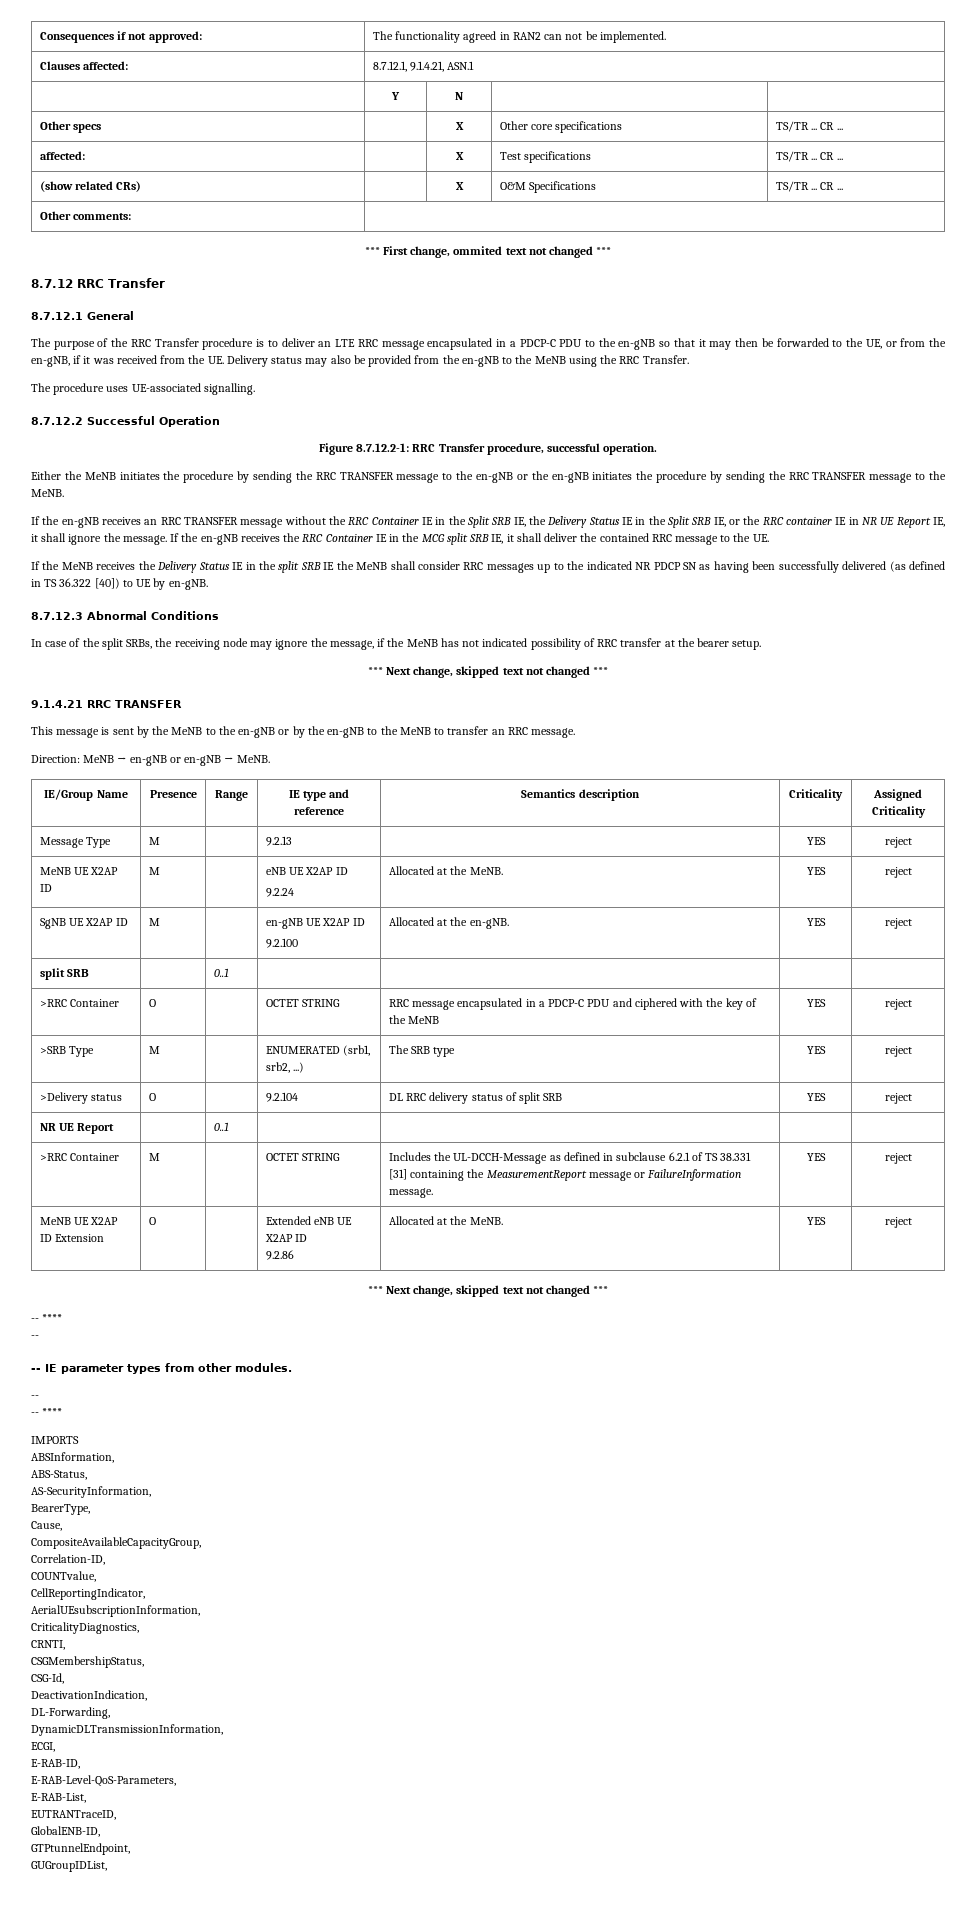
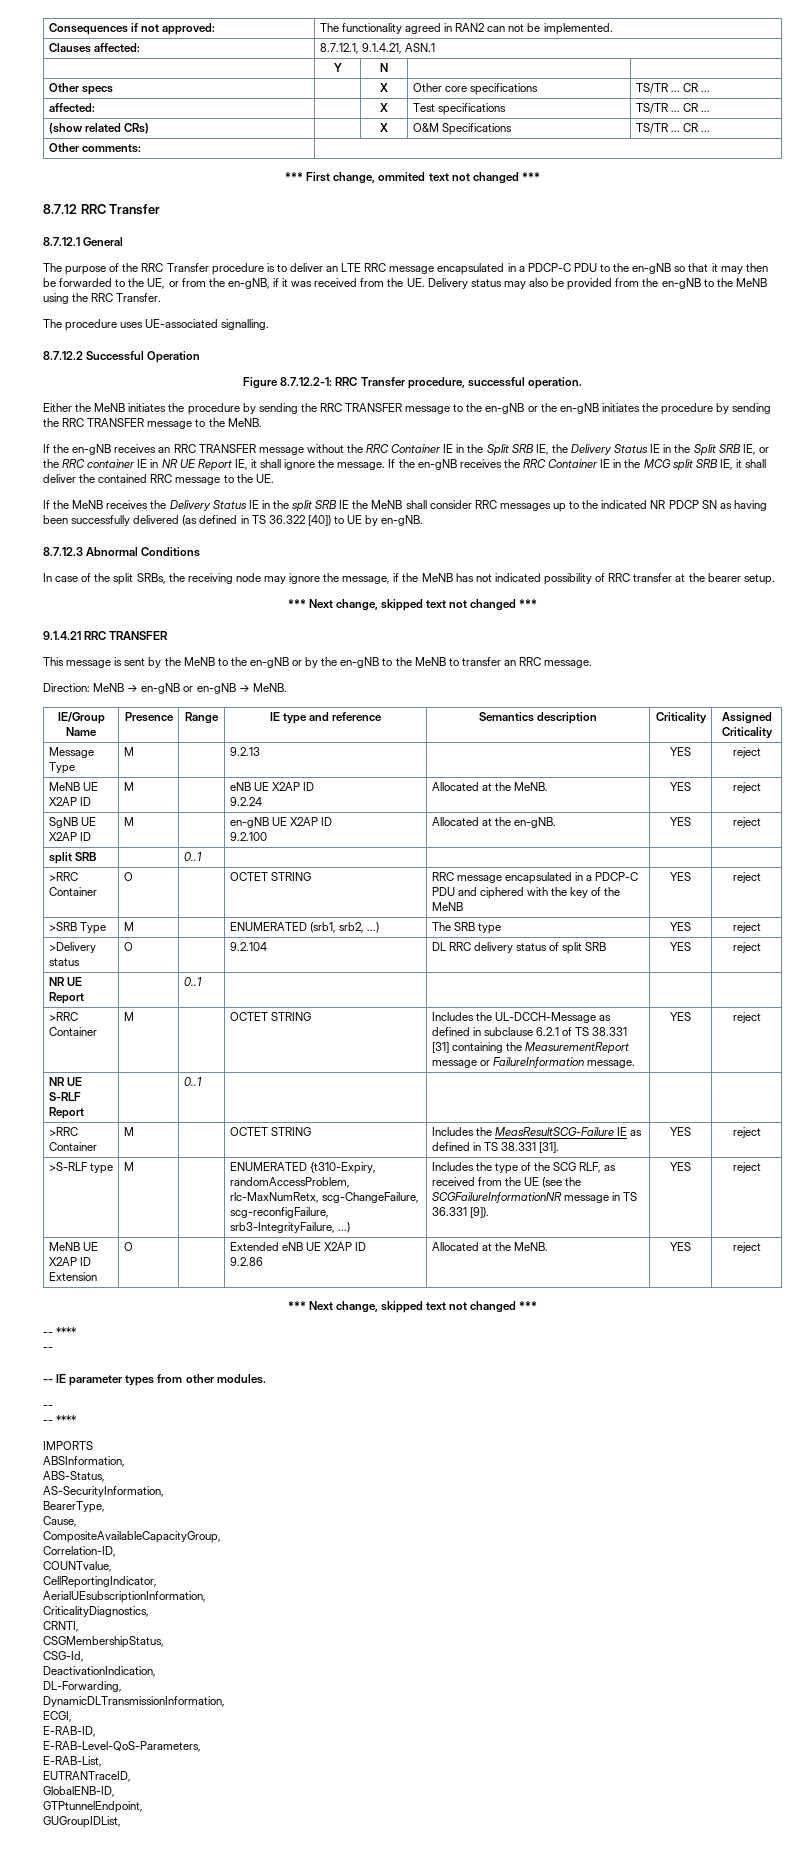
+ NR UE S-RLF Report | | 0..1 | | | |
+ >RRC Container | M | | OCTET STRING | Includes the MeasResultSCG-Failure IE as defined in TS 38.331 [31]. | YES | reject
+ >S-RLF type | M | | ENUMERATED {t310-Expiry, randomAccessProblem, rlc-MaxNumRetx, scg-ChangeFailure, scg-reconfigFailure, srb3-IntegrityFailure, ...) | Includes the type of the SCG RLF, as received from the UE (see the SCGFailureInformationNR message in TS 36.331 [9]). | YES | reject

